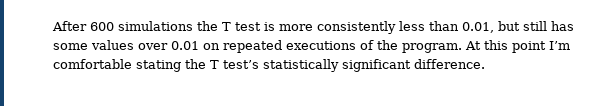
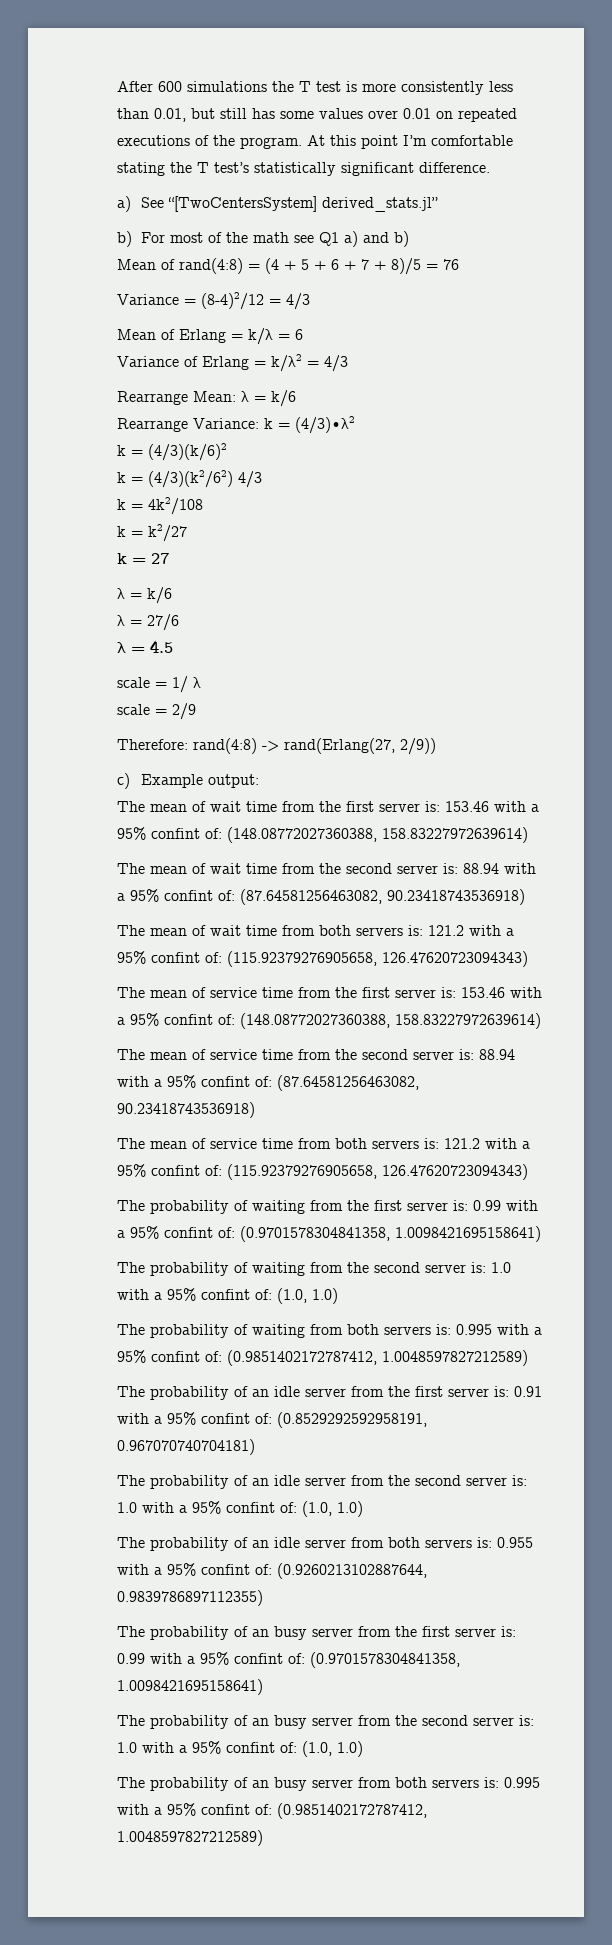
+ a) See “[TwoCentersSystem] derived_stats.jl”
+ b) For most of the math see Q1 a) and b)
+ Mean of rand(4:8) = (4 + 5 + 6 + 7 + 8)/5 = 76
+ Variance = (8-4)2/12 = 4/3
+ Mean of Erlang = k/λ = 6
+ Variance of Erlang = k/λ2 = 4/3
+ Rearrange Mean: λ = k/6
+ Rearrange Variance: k = (4/3)∙λ2
+ k = (4/3)(k/6)2
+ k = (4/3)(k2/62) 4/3
+ k = 4k2/108
+ k = k2/27
+ k = 27
+ λ = k/6
+ λ = 27/6
+ λ = 4.5
+ scale = 1/ λ
+ scale = 2/9
+ Therefore: rand(4:8) -> rand(Erlang(27, 2/9))
+ c) Example output:
+ The mean of wait time from the first server is: 153.46 with a 95% confint of: (148.08772027360388, 158.83227972639614)
+ The mean of wait time from the second server is: 88.94 with a 95% confint of: (87.64581256463082, 90.23418743536918)
+ The mean of wait time from both servers is: 121.2 with a 95% confint of: (115.92379276905658, 126.47620723094343)
+ The mean of service time from the first server is: 153.46 with a 95% confint of: (148.08772027360388, 158.83227972639614)
+ The mean of service time from the second server is: 88.94 with a 95% confint of: (87.64581256463082, 90.23418743536918)
+ The mean of service time from both servers is: 121.2 with a 95% confint of: (115.92379276905658, 126.47620723094343)
+ The probability of waiting from the first server is: 0.99 with a 95% confint of: (0.9701578304841358, 1.0098421695158641)
+ The probability of waiting from the second server is: 1.0 with a 95% confint of: (1.0, 1.0)
+ The probability of waiting from both servers is: 0.995 with a 95% confint of: (0.9851402172787412, 1.0048597827212589)
+ The probability of an idle server from the first server is: 0.91 with a 95% confint of: (0.8529292592958191, 0.967070740704181)
+ The probability of an idle server from the second server is: 1.0 with a 95% confint of: (1.0, 1.0)
+ The probability of an idle server from both servers is: 0.955 with a 95% confint of: (0.9260213102887644, 0.9839786897112355)
+ The probability of an busy server from the first server is: 0.99 with a 95% confint of: (0.9701578304841358, 1.0098421695158641)
+ The probability of an busy server from the second server is: 1.0 with a 95% confint of: (1.0, 1.0)
+ The probability of an busy server from both servers is: 0.995 with a 95% confint of: (0.9851402172787412, 1.0048597827212589)

